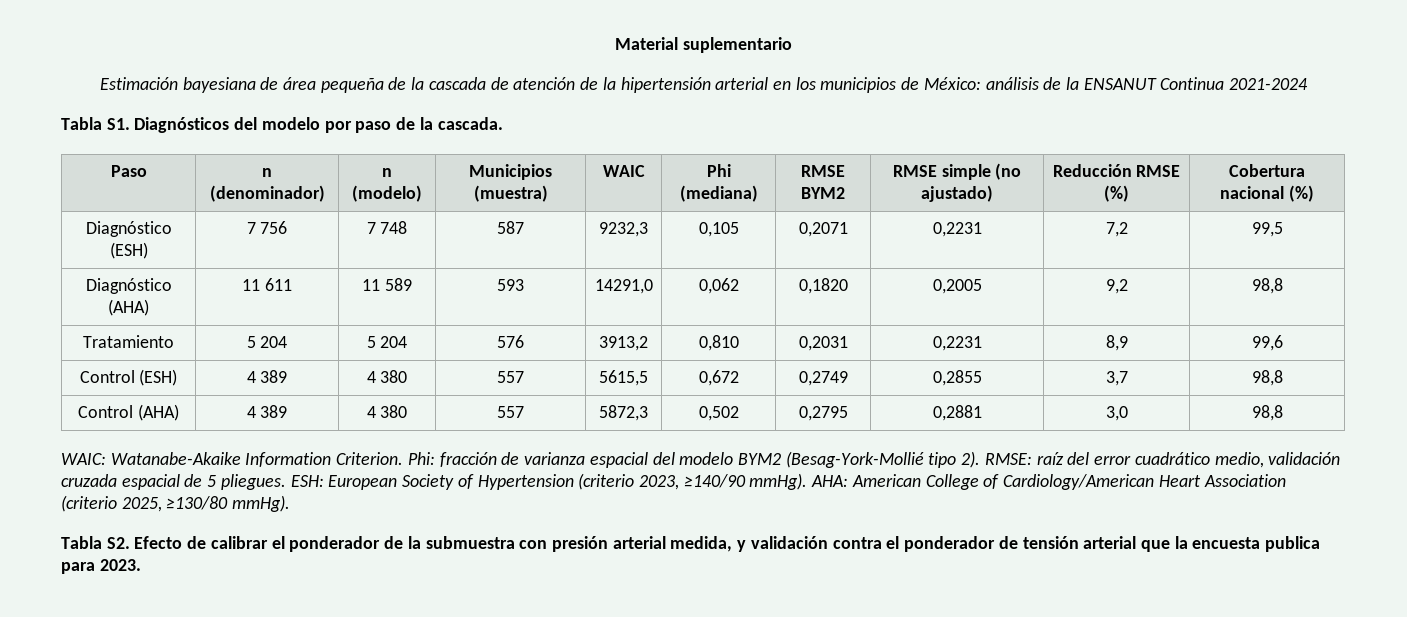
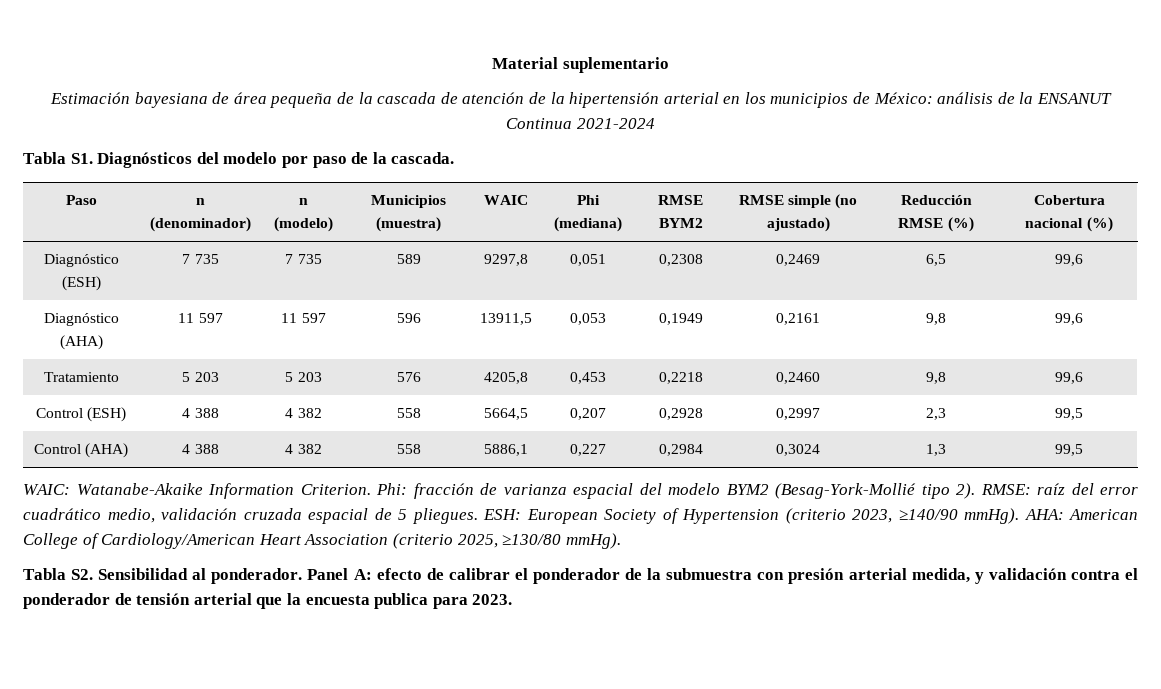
- Diagnóstico (ESH) | 7 756 | 7 748 | 587 | 9232,3 | 0,105 | 0,2071 | 0,2231 | 7,2 | 99,5
+ Diagnóstico (ESH) | 7 735 | 7 735 | 589 | 9297,8 | 0,051 | 0,2308 | 0,2469 | 6,5 | 99,6
- Diagnóstico (AHA) | 11 611 | 11 589 | 593 | 14291,0 | 0,062 | 0,1820 | 0,2005 | 9,2 | 98,8
+ Diagnóstico (AHA) | 11 597 | 11 597 | 596 | 13911,5 | 0,053 | 0,1949 | 0,2161 | 9,8 | 99,6
- Tratamiento | 5 204 | 5 204 | 576 | 3913,2 | 0,810 | 0,2031 | 0,2231 | 8,9 | 99,6
+ Tratamiento | 5 203 | 5 203 | 576 | 4205,8 | 0,453 | 0,2218 | 0,2460 | 9,8 | 99,6
- Control (ESH) | 4 389 | 4 380 | 557 | 5615,5 | 0,672 | 0,2749 | 0,2855 | 3,7 | 98,8
+ Control (ESH) | 4 388 | 4 382 | 558 | 5664,5 | 0,207 | 0,2928 | 0,2997 | 2,3 | 99,5
- Control (AHA) | 4 389 | 4 380 | 557 | 5872,3 | 0,502 | 0,2795 | 0,2881 | 3,0 | 98,8
+ Control (AHA) | 4 388 | 4 382 | 558 | 5886,1 | 0,227 | 0,2984 | 0,3024 | 1,3 | 99,5
- Tabla S2. Efecto de calibrar el ponderador de la submuestra con presión arterial medida, y validación contra el ponderador de tensión arterial que la encuesta publica para 2023.
+ Tabla S2. Sensibilidad al ponderador. Panel A: efecto de calibrar el ponderador de la submuestra con presión arterial medida, y validación contra el ponderador de tensión arterial que la encuesta publica para 2023.

